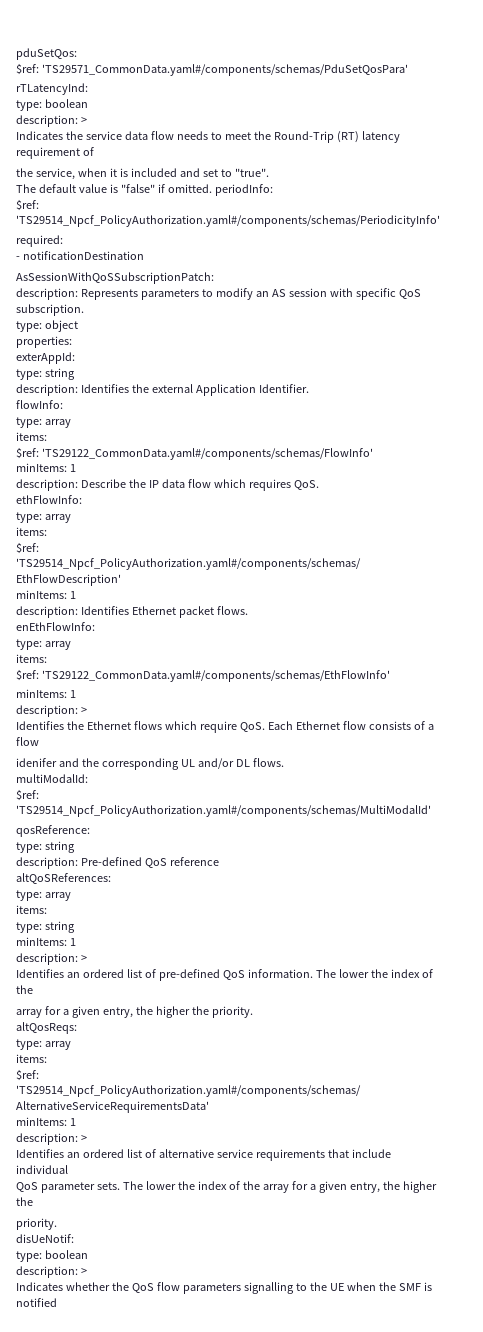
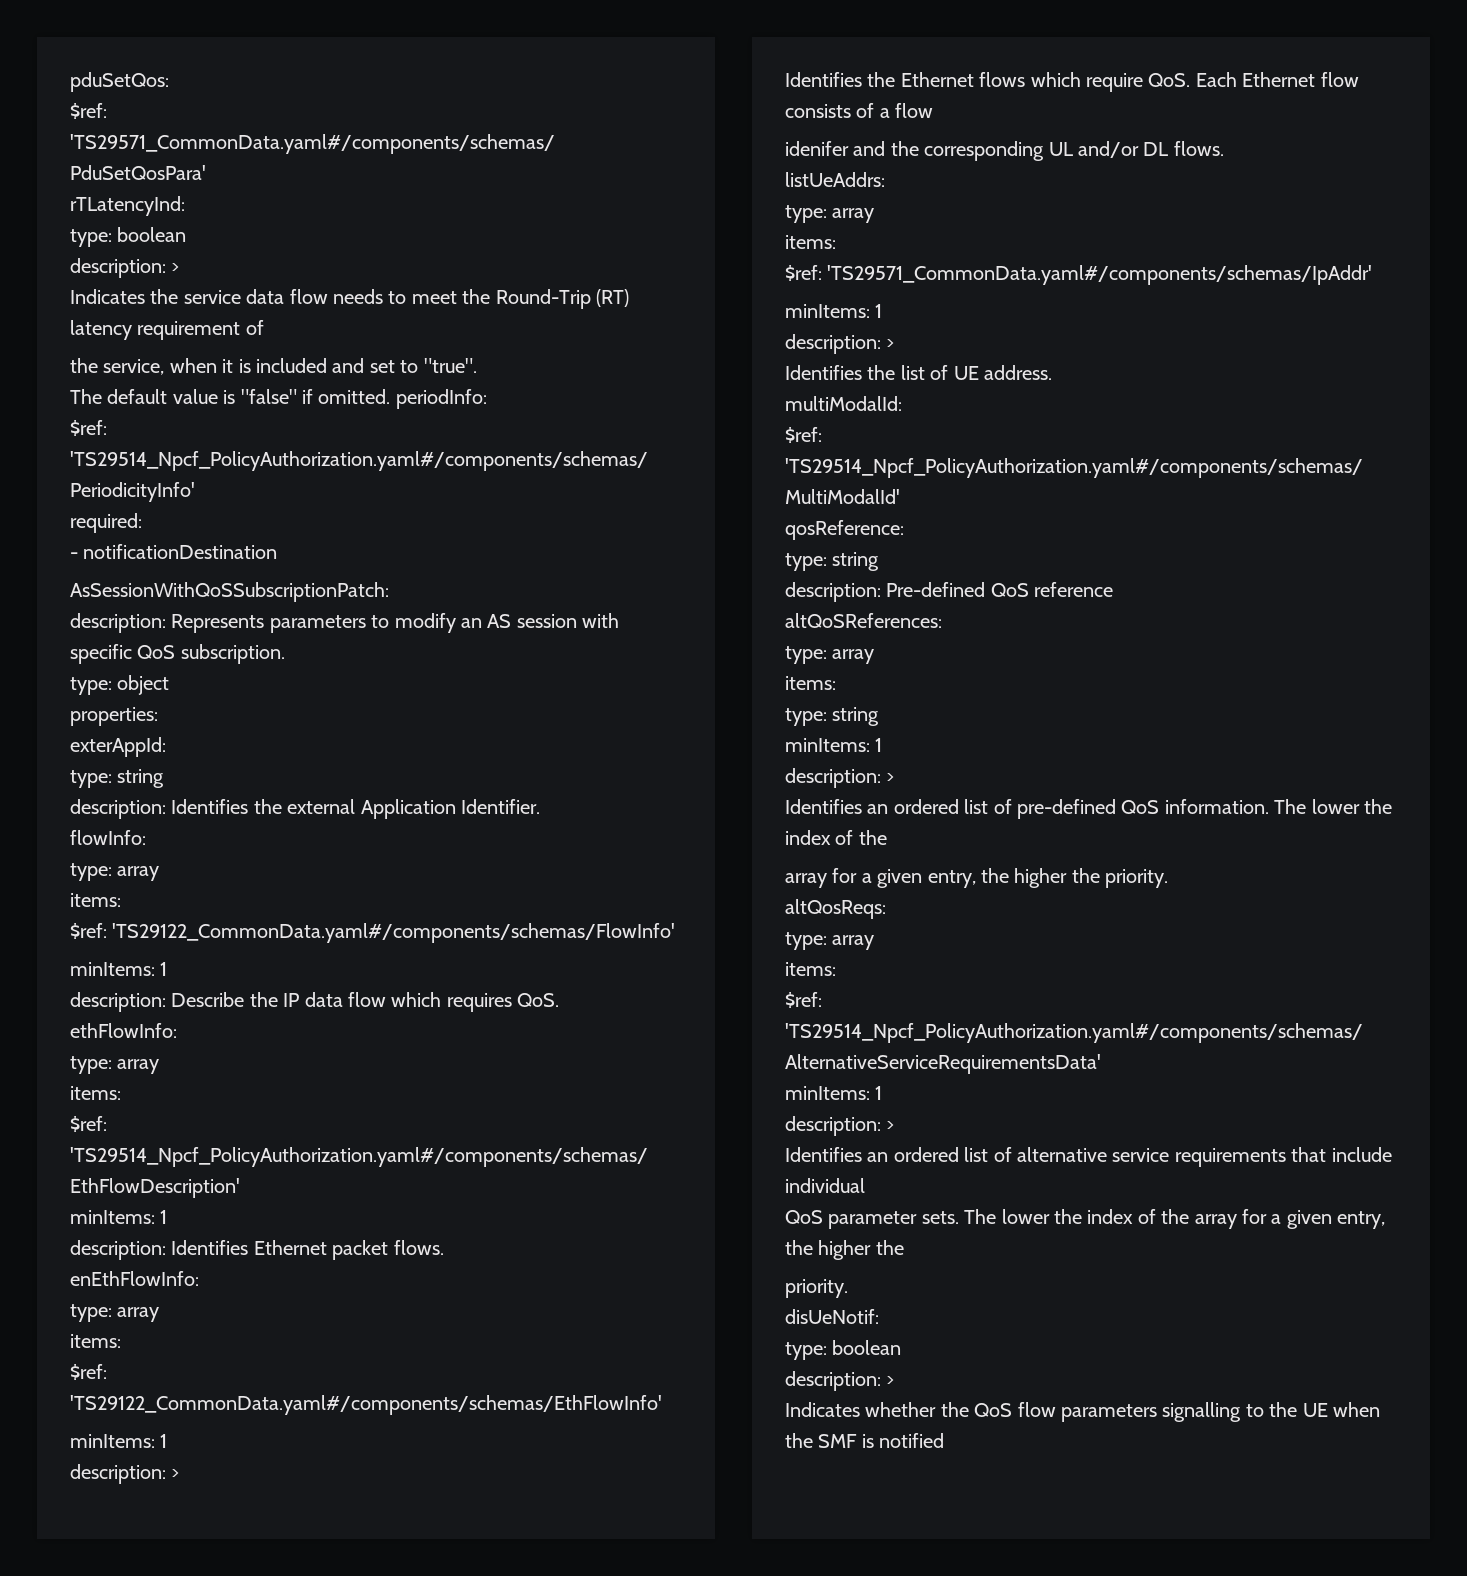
+ listUeAddrs:
+ type: array
+ items:
+ $ref: 'TS29571_CommonData.yaml#/components/schemas/IpAddr'
+ minItems: 1
+ description: >
+ Identifies the list of UE address.

